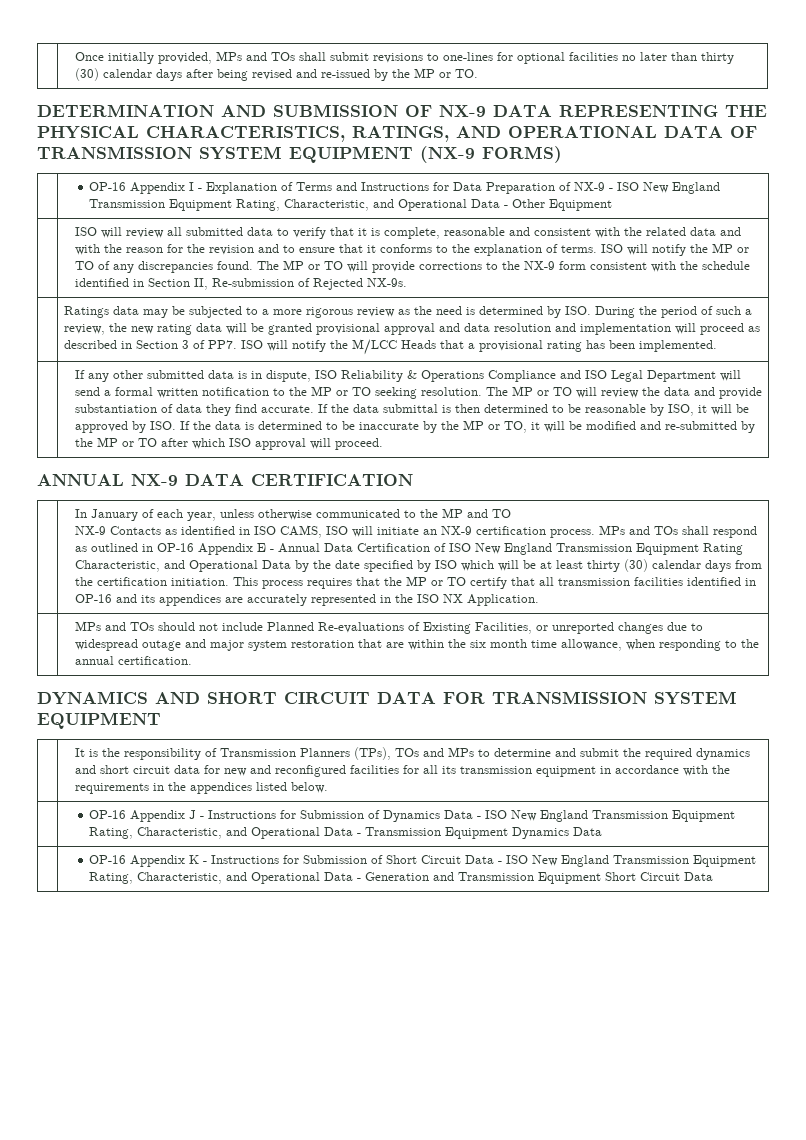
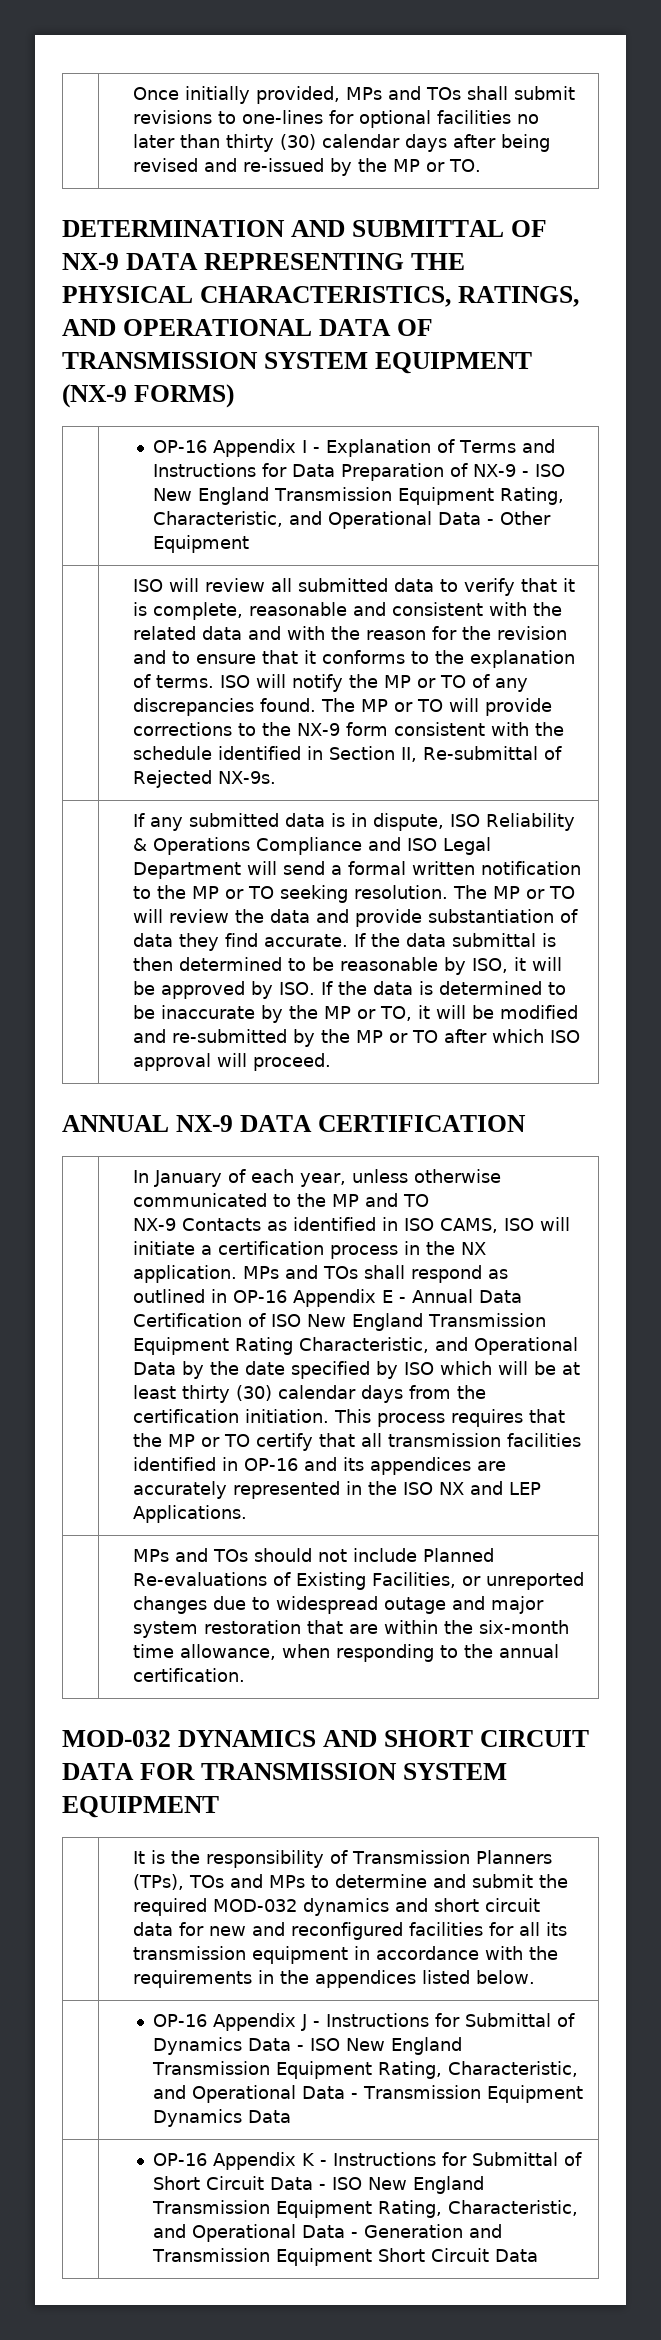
- DETERMINATION AND SUBMISSION OF NX-9 DATA REPRESENTING THE PHYSICAL CHARACTERISTICS, RATINGS, AND OPERATIONAL DATA OF TRANSMISSION SYSTEM EQUIPMENT (NX-9 FORMS)
+ DETERMINATION AND SUBMITTAL OF NX-9 DATA REPRESENTING THE PHYSICAL CHARACTERISTICS, RATINGS, AND OPERATIONAL DATA OF TRANSMISSION SYSTEM EQUIPMENT (NX-9 FORMS)
- The MP or TO will provide corrections to the NX-9 form consistent with the schedule identified in Section II, Re-submission of Rejected NX-9s.
+ The MP or TO will provide corrections to the NX-9 form consistent with the schedule identified in Section II, Re-submittal of Rejected NX-9s.
- Ratings data may be subjected to a more rigorous review as the need is determined by ISO. During the period of such a review, the new rating data will be granted provisional approval and data resolution and implementation will proceed as described in Section 3 of PP7. ISO will notify the M/LCC Heads that a provisional rating has been implemented.
- If any other submitted data is in dispute, ISO Reliability & Operations Compliance and ISO Legal Department will send a formal written notification to the MP or TO seeking resolution.
+ If any submitted data is in dispute, ISO Reliability & Operations Compliance and ISO Legal Department will send a formal written notification to the MP or TO seeking resolution.
- NX-9 Contacts as identified in ISO CAMS, ISO will initiate an NX-9 certification process.
+ NX-9 Contacts as identified in ISO CAMS, ISO will initiate a certification process in the NX application.
- This process requires that the MP or TO certify that all transmission facilities identified in OP-16 and its appendices are accurately represented in the ISO NX Application.
+ This process requires that the MP or TO certify that all transmission facilities identified in OP-16 and its appendices are accurately represented in the ISO NX and LEP Applications.
- | MPs and TOs should not include Planned Re-evaluations of Existing Facilities, or unreported changes due to widespread outage and major system restoration that are within the six month time allowance, when responding to the annual certification.
+ | MPs and TOs should not include Planned Re-evaluations of Existing Facilities, or unreported changes due to widespread outage and major system restoration that are within the six-month time allowance, when responding to the annual certification.
- DYNAMICS AND SHORT CIRCUIT DATA FOR TRANSMISSION SYSTEM EQUIPMENT
+ MOD-032 DYNAMICS AND SHORT CIRCUIT DATA FOR TRANSMISSION SYSTEM EQUIPMENT
- It is the responsibility of Transmission Planners (TPs), TOs and MPs to determine and submit the required dynamics and short circuit data for new and reconfigured facilities for all its transmission equipment in accordance with the requirements in the appendices listed below.
+ It is the responsibility of Transmission Planners (TPs), TOs and MPs to determine and submit the required MOD-032 dynamics and short circuit data for new and reconfigured facilities for all its transmission equipment in accordance with the requirements in the appendices listed below.
- | OP-16 Appendix J - Instructions for Submission of Dynamics Data - ISO New England Transmission Equipment Rating, Characteristic, and Operational Data - Transmission Equipment Dynamics Data
+ | OP-16 Appendix J - Instructions for Submittal of Dynamics Data - ISO New England Transmission Equipment Rating, Characteristic, and Operational Data - Transmission Equipment Dynamics Data
- | OP-16 Appendix K - Instructions for Submission of Short Circuit Data - ISO New England Transmission Equipment Rating, Characteristic, and Operational Data - Generation and Transmission Equipment Short Circuit Data
+ | OP-16 Appendix K - Instructions for Submittal of Short Circuit Data - ISO New England Transmission Equipment Rating, Characteristic, and Operational Data - Generation and Transmission Equipment Short Circuit Data

